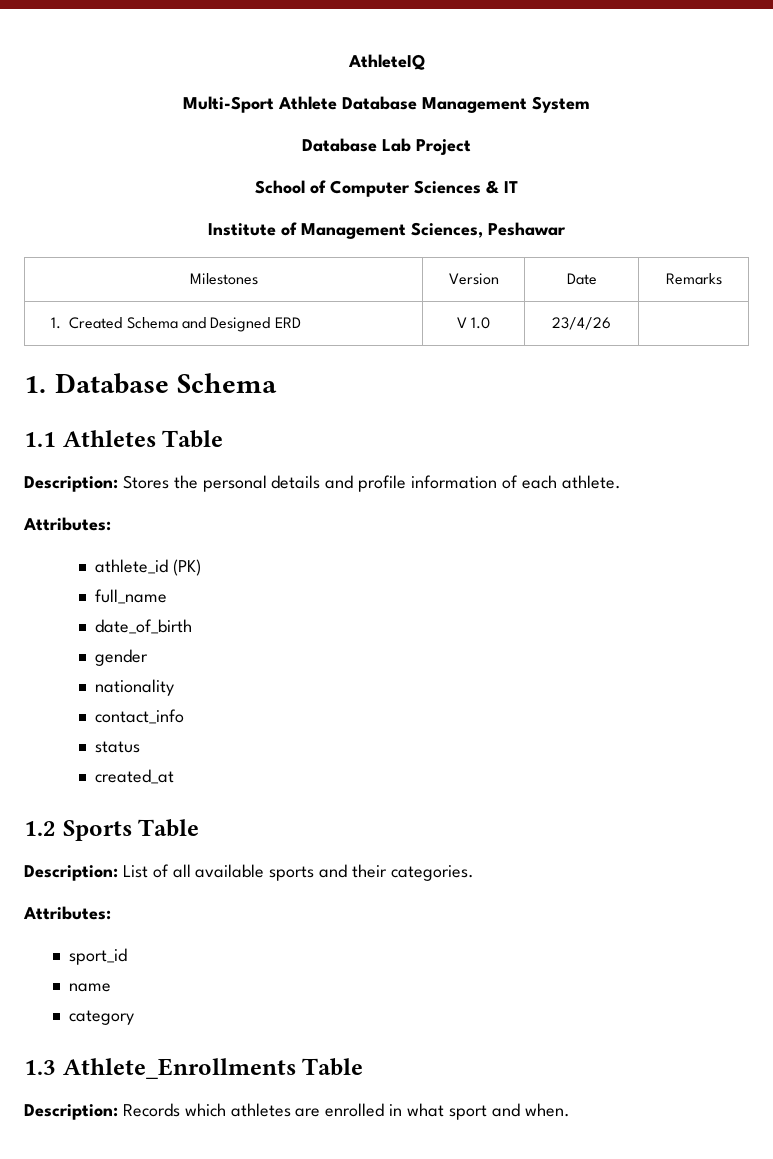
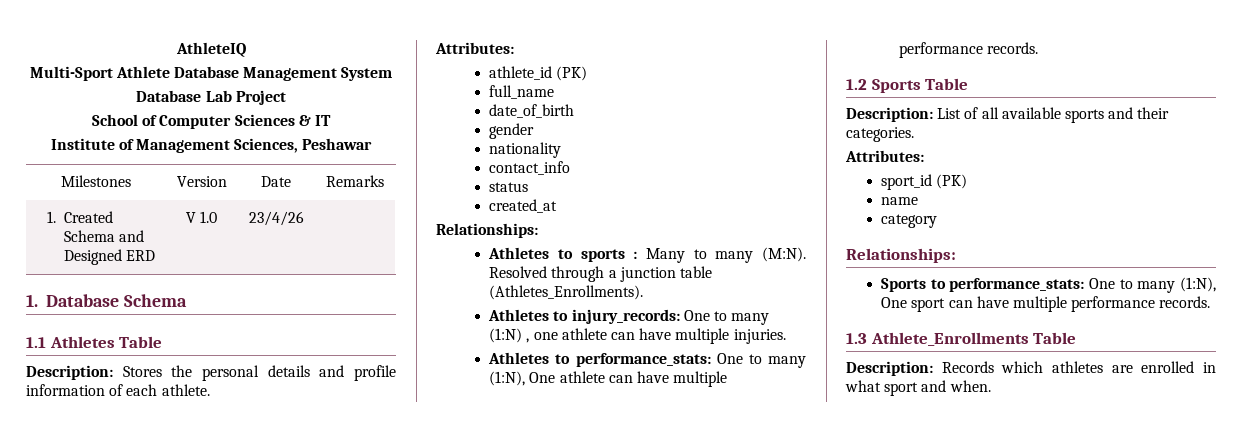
  created_at
+ Relationships:
+ Athletes to sports : Many to many (M:N). Resolved through a junction table (Athletes_Enrollments).
+ Athletes to injury_records: One to many (1:N) , one athlete can have multiple injuries.
+ Athletes to performance_stats: One to many (1:N), One athlete can have multiple performance records.
- sport_id
+ sport_id (PK)
  category
+ Relationships:
+ Sports to performance_stats: One to many (1:N), One sport can have multiple performance records.

